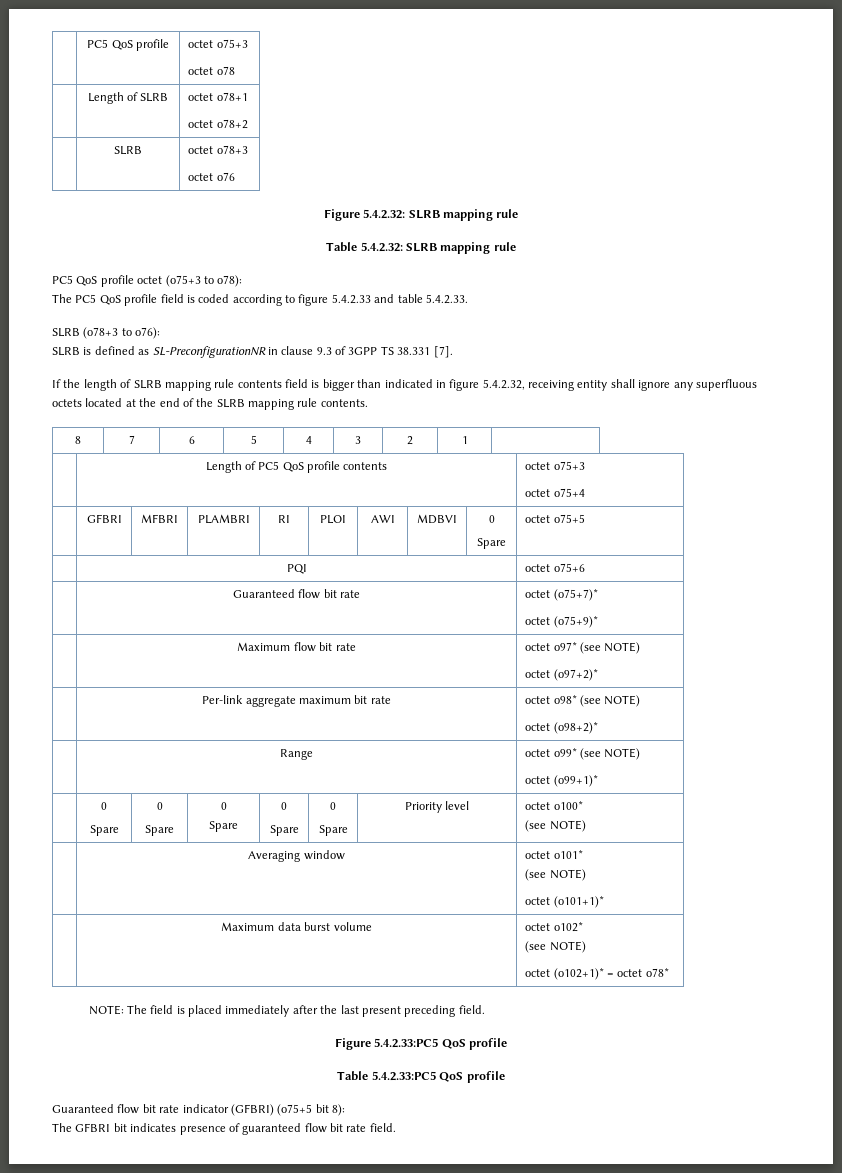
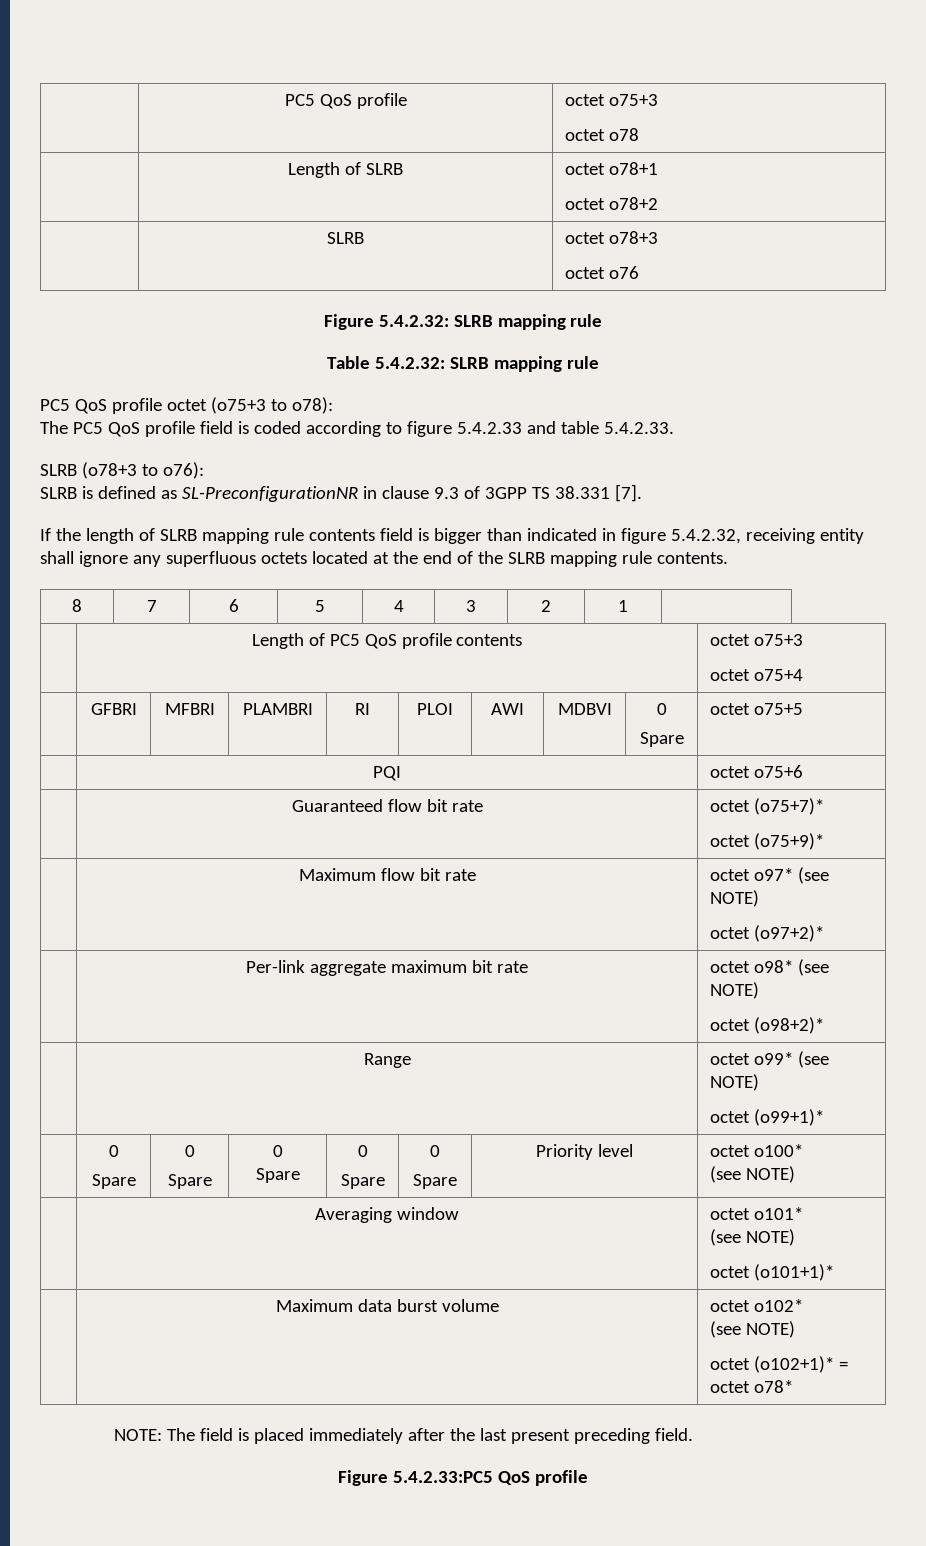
- Table 5.4.2.33:PC5 QoS profile
- Guaranteed flow bit rate indicator (GFBRI) (o75+5 bit 8):
- The GFBRI bit indicates presence of guaranteed flow bit rate field.

